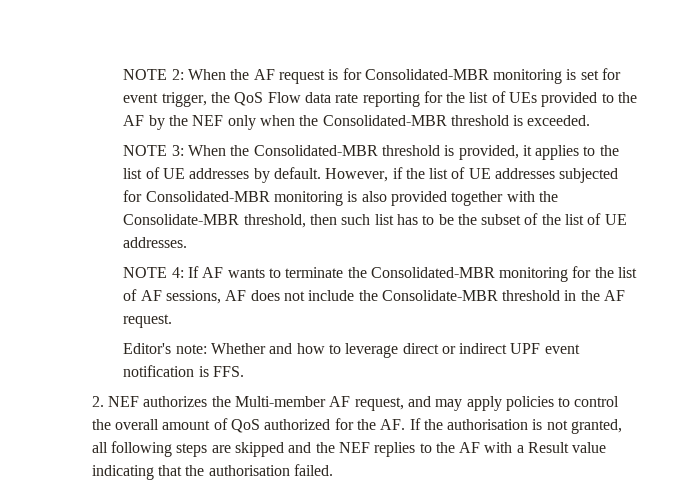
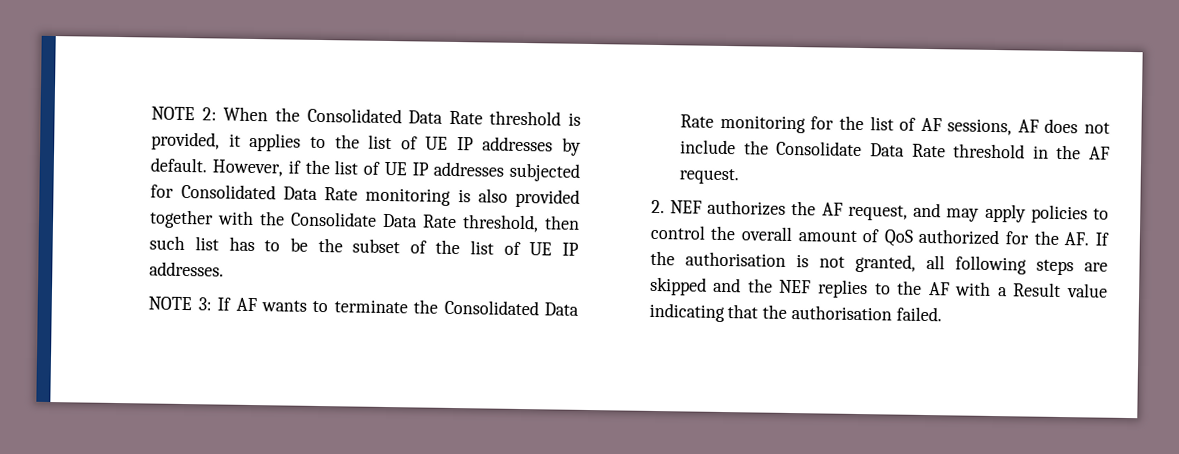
- NOTE 2: When the AF request is for Consolidated-MBR monitoring is set for event trigger, the QoS Flow data rate reporting for the list of UEs provided to the AF by the NEF only when the Consolidated-MBR threshold is exceeded.
- NOTE 3: When the Consolidated-MBR threshold is provided, it applies to the list of UE addresses by default.
+ NOTE 2: When the Consolidated Data Rate threshold is provided, it applies to the list of UE IP addresses by default.
- However, if the list of UE addresses subjected for Consolidated-MBR monitoring is also provided together with the Consolidate-MBR threshold, then such list has to be the subset of the list of UE addresses.
+ However, if the list of UE IP addresses subjected for Consolidated Data Rate monitoring is also provided together with the Consolidate Data Rate threshold, then such list has to be the subset of the list of UE IP addresses.
- NOTE 4: If AF wants to terminate the Consolidated-MBR monitoring for the list of AF sessions, AF does not include the Consolidate-MBR threshold in the AF request.
+ NOTE 3: If AF wants to terminate the Consolidated Data Rate monitoring for the list of AF sessions, AF does not include the Consolidate Data Rate threshold in the AF request.
- Editor's note: Whether and how to leverage direct or indirect UPF event notification is FFS.
- 2. NEF authorizes the Multi-member AF request, and may apply policies to control the overall amount of QoS authorized for the AF. If the authorisation is not granted, all following steps are skipped and the NEF replies to the AF with a Result value indicating that the authorisation failed.
+ 2. NEF authorizes the AF request, and may apply policies to control the overall amount of QoS authorized for the AF. If the authorisation is not granted, all following steps are skipped and the NEF replies to the AF with a Result value indicating that the authorisation failed.

